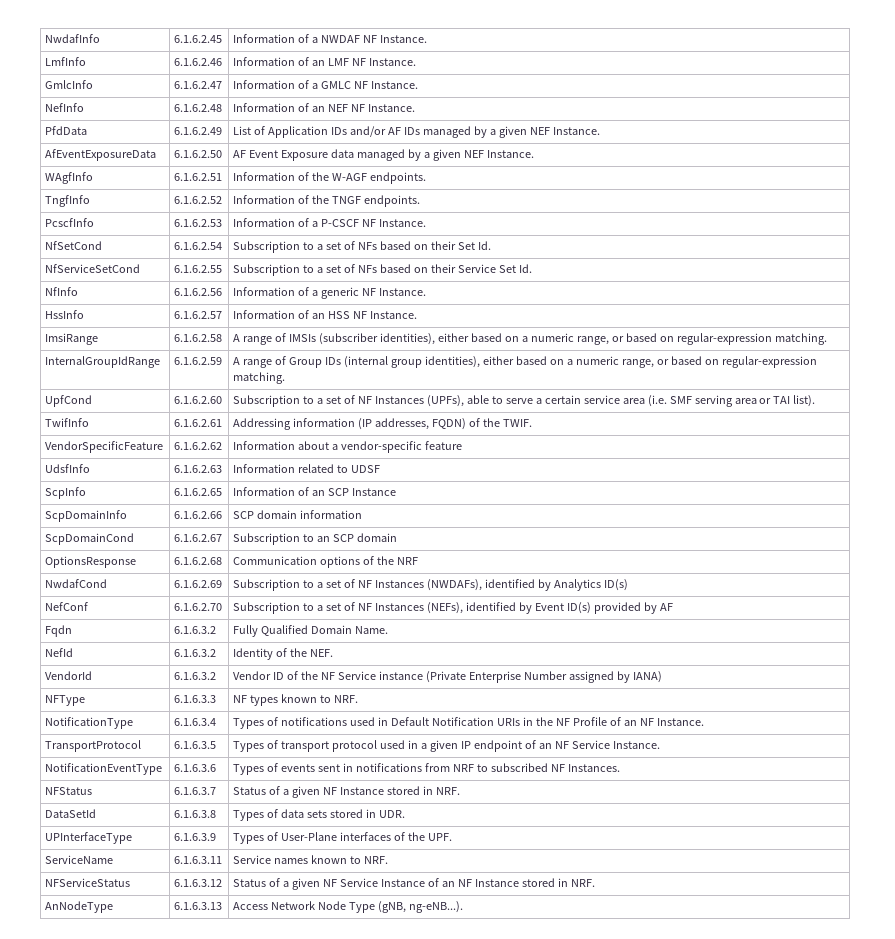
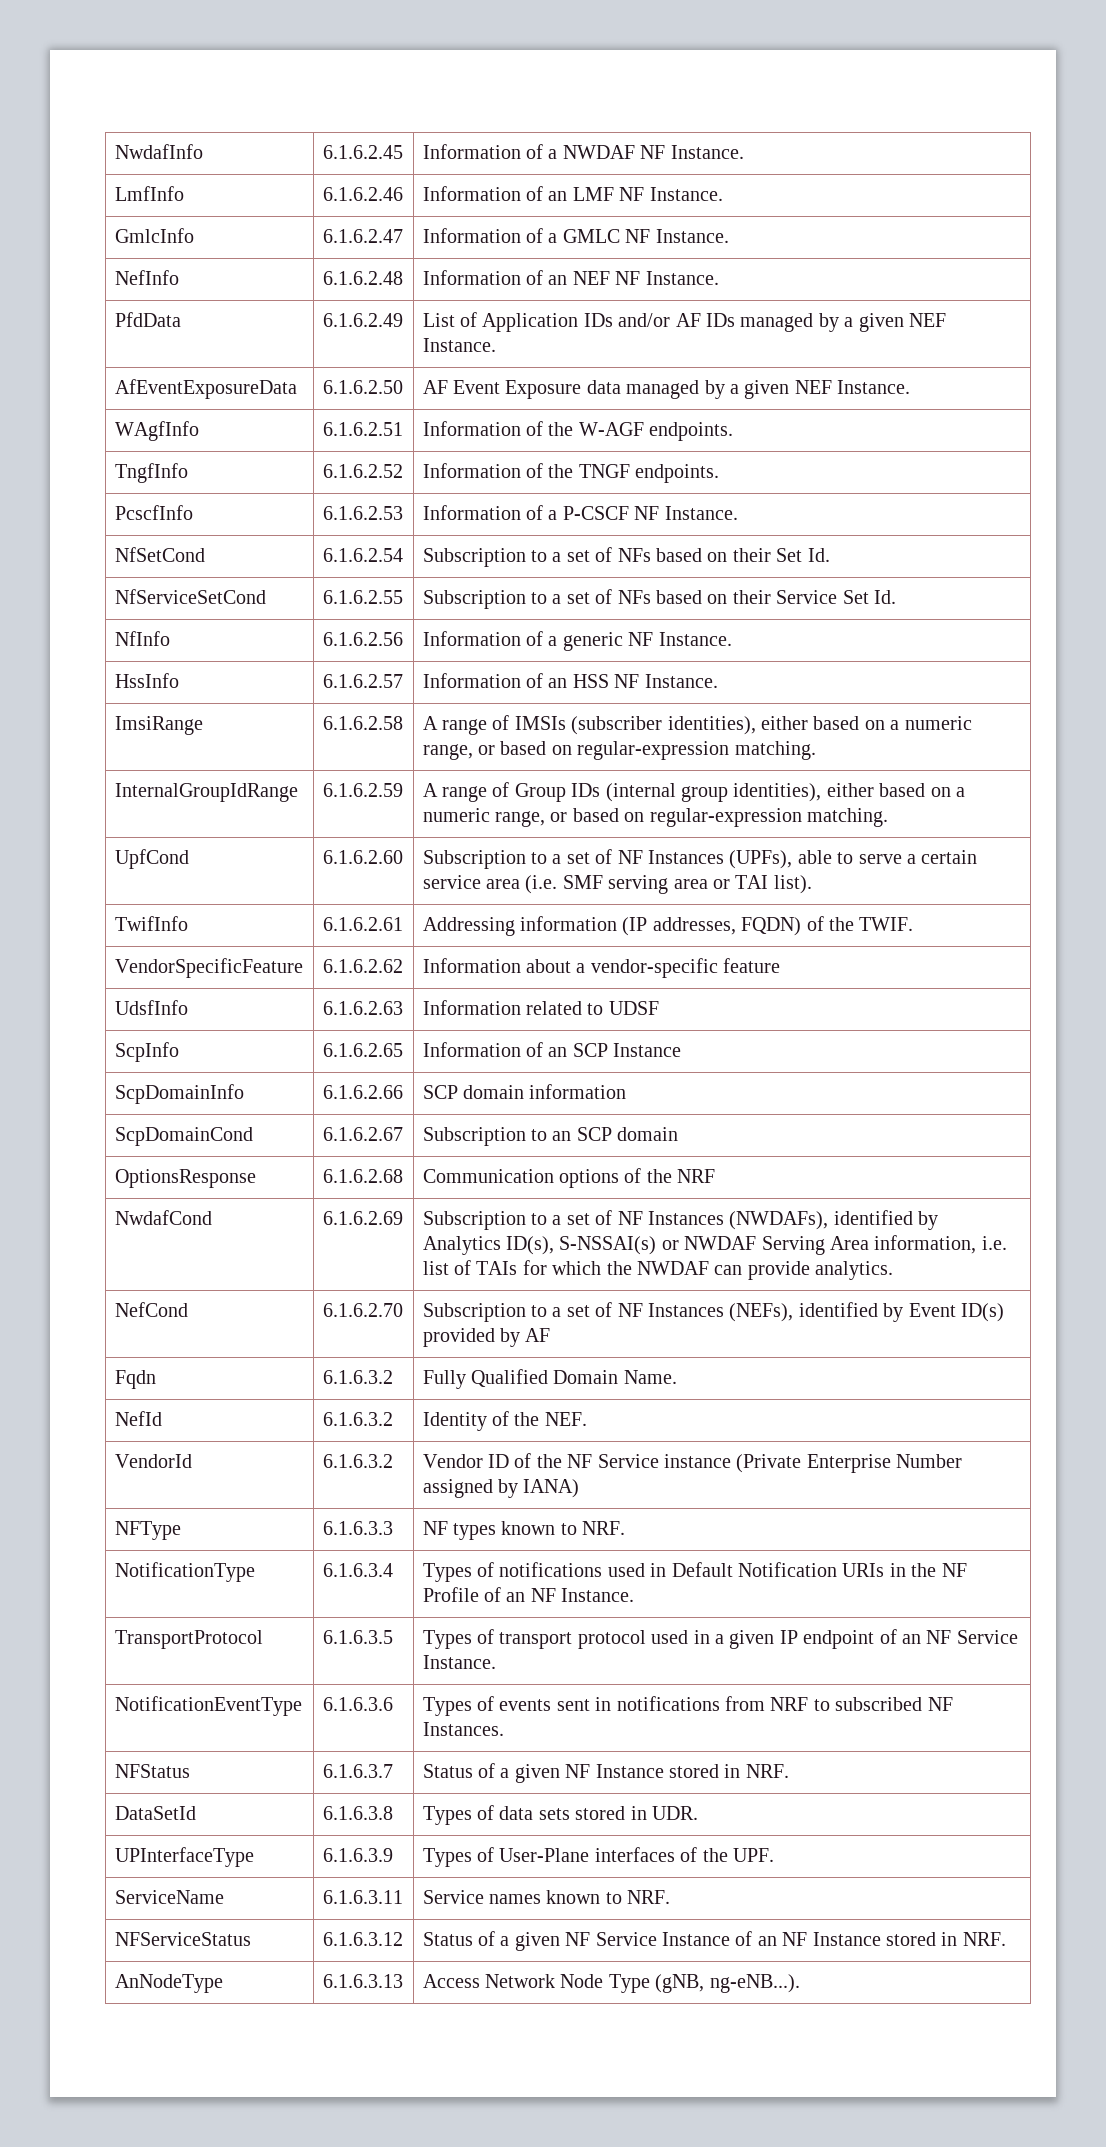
- NwdafCond | 6.1.6.2.69 | Subscription to a set of NF Instances (NWDAFs), identified by Analytics ID(s)
- NefConf | 6.1.6.2.70 | Subscription to a set of NF Instances (NEFs), identified by Event ID(s) provided by AF
+ NwdafCond | 6.1.6.2.69 | Subscription to a set of NF Instances (NWDAFs), identified by Analytics ID(s), S-NSSAI(s) or NWDAF Serving Area information, i.e. list of TAIs for which the NWDAF can provide analytics.
+ NefCond | 6.1.6.2.70 | Subscription to a set of NF Instances (NEFs), identified by Event ID(s) provided by AF

